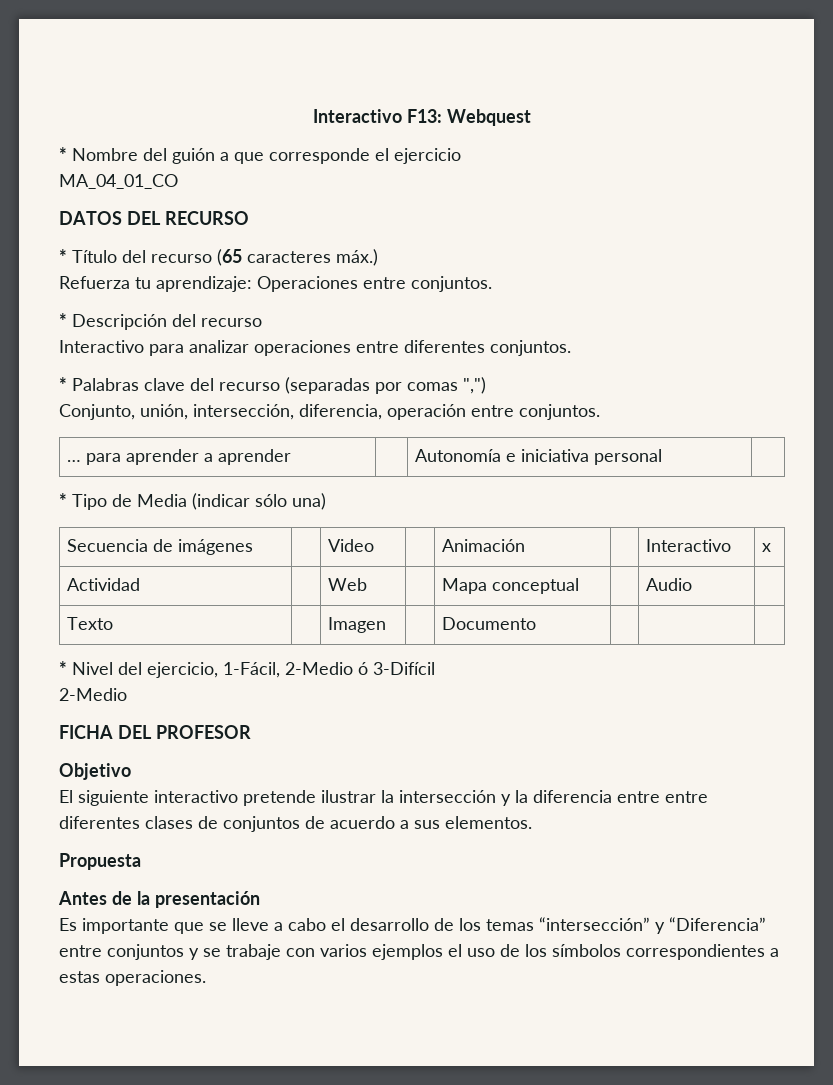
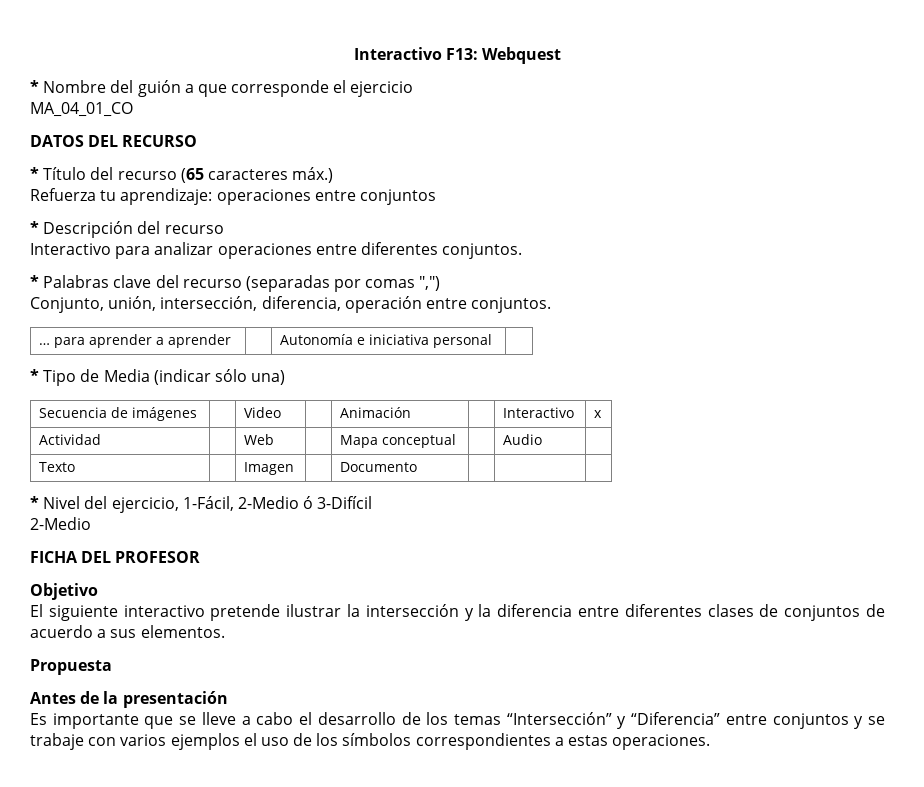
- Refuerza tu aprendizaje: Operaciones entre conjuntos.
+ Refuerza tu aprendizaje: operaciones entre conjuntos
- El siguiente interactivo pretende ilustrar la intersección y la diferencia entre entre diferentes clases de conjuntos de acuerdo a sus elementos.
+ El siguiente interactivo pretende ilustrar la intersección y la diferencia entre diferentes clases de conjuntos de acuerdo a sus elementos.
- Es importante que se lleve a cabo el desarrollo de los temas “intersección” y “Diferencia” entre conjuntos y se trabaje con varios ejemplos el uso de los símbolos correspondientes a estas operaciones.
+ Es importante que se lleve a cabo el desarrollo de los temas “Intersección” y “Diferencia” entre conjuntos y se trabaje con varios ejemplos el uso de los símbolos correspondientes a estas operaciones.

